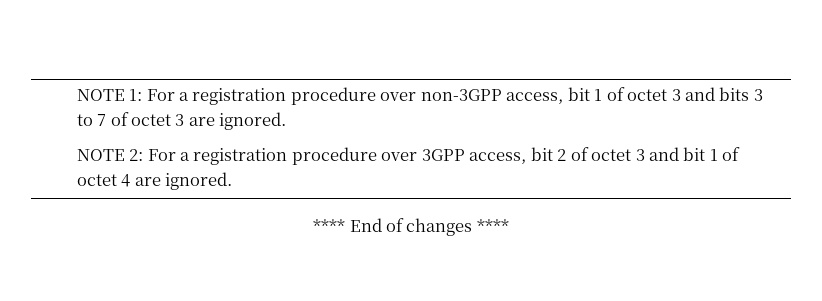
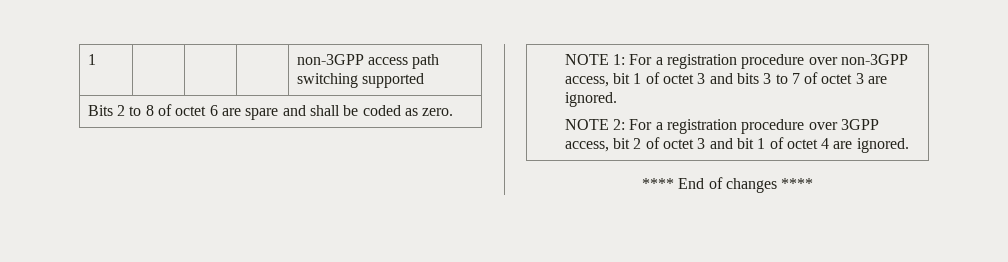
+ 1 | | | | non-3GPP access path switching supported
+ Bits 2 to 8 of octet 6 are spare and shall be coded as zero.

